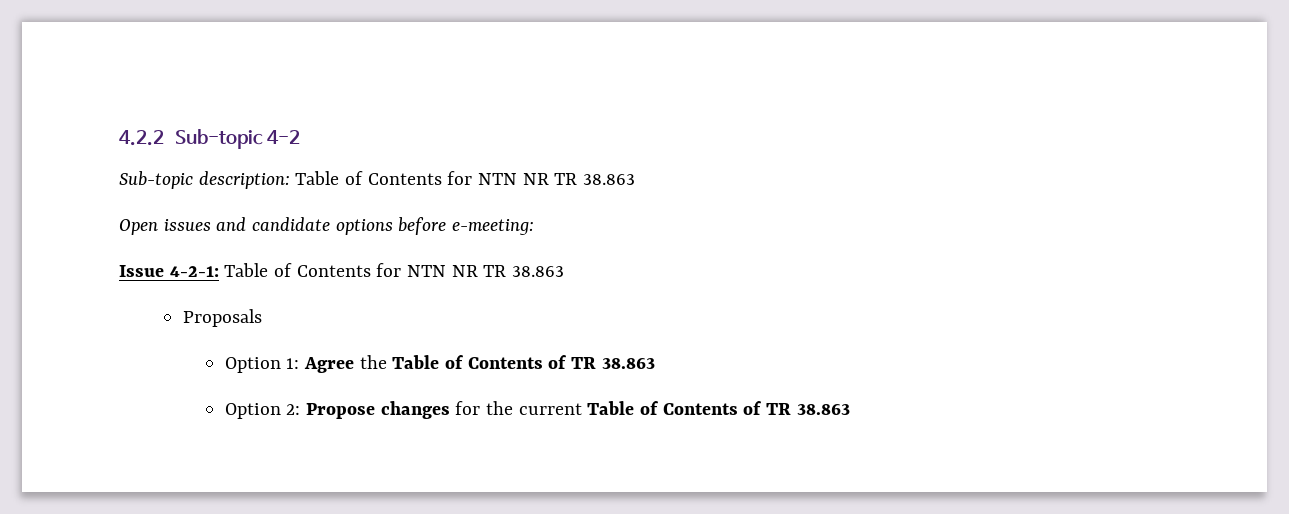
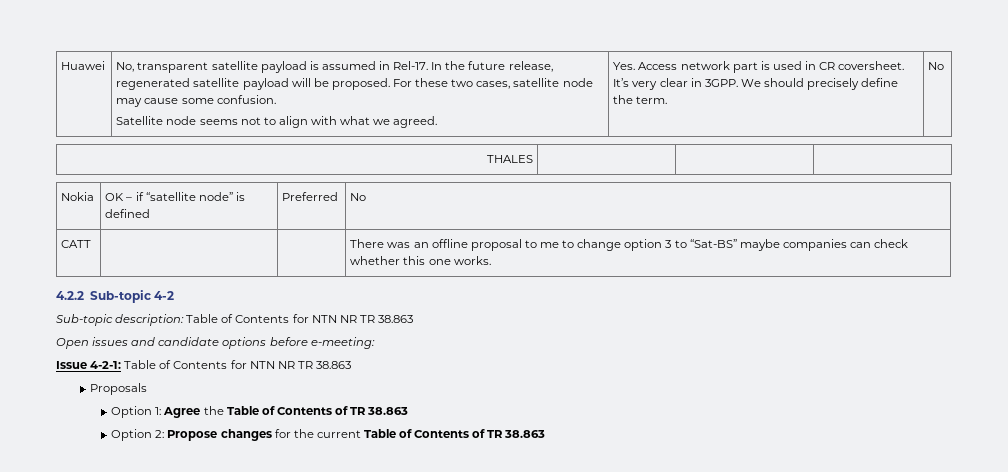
+ Huawei | No, transparent satellite payload is assumed in Rel-17. In the future release, regenerated satellite payload will be proposed. For these two cases, satellite node may cause some confusion.
+ Satellite node seems not to align with what we agreed. | Yes. Access network part is used in CR coversheet. It’s very clear in 3GPP. We should precisely define the term. | No
+ THALES | | |
+ Nokia | OK – if “satellite node” is defined | Preferred | No
+ CATT | | | There was an offline proposal to me to change option 3 to “Sat-BS” maybe companies can check whether this one works.

